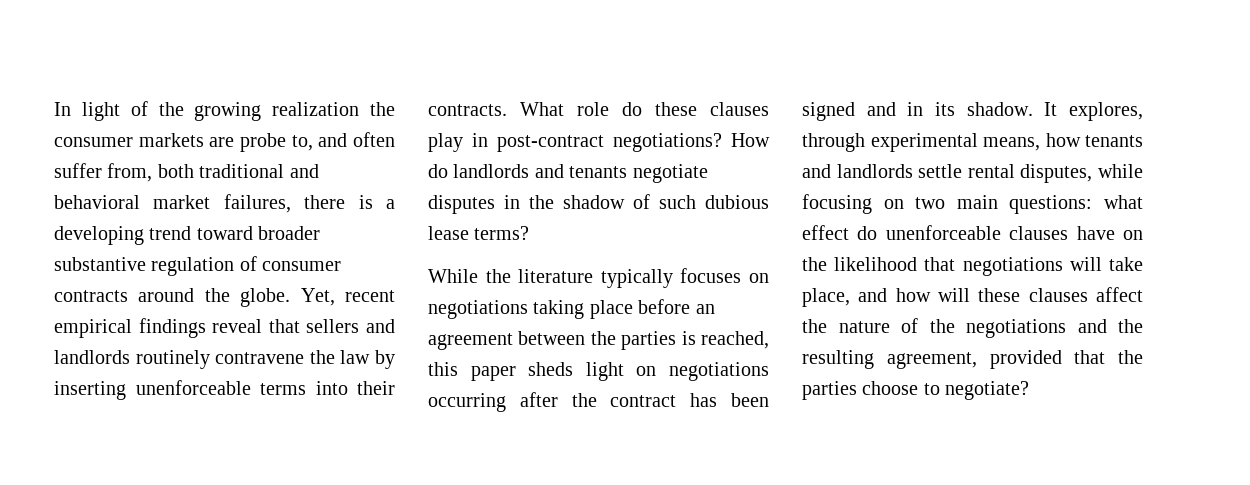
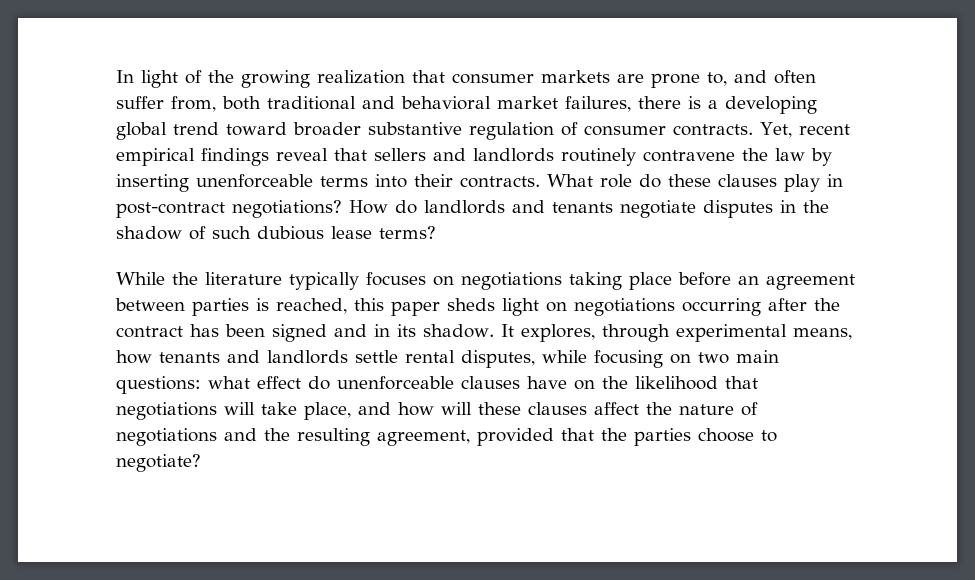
- In light of the growing realization the consumer markets are probe to, and often suffer from, both traditional and behavioral market failures, there is a developing trend toward broader substantive regulation of consumer contracts around the globe.
+ In light of the growing realization that consumer markets are prone to, and often suffer from, both traditional and behavioral market failures, there is a developing global trend toward broader substantive regulation of consumer contracts.
- While the literature typically focuses on negotiations taking place before an agreement between the parties is reached, this paper sheds light on negotiations occurring after the contract has been signed and in its shadow.
+ While the literature typically focuses on negotiations taking place before an agreement between parties is reached, this paper sheds light on negotiations occurring after the contract has been signed and in its shadow.
- It explores, through experimental means, how tenants and landlords settle rental disputes, while focusing on two main questions: what effect do unenforceable clauses have on the likelihood that negotiations will take place, and how will these clauses affect the nature of the negotiations and the resulting agreement, provided that the parties choose to negotiate?
+ It explores, through experimental means, how tenants and landlords settle rental disputes, while focusing on two main questions: what effect do unenforceable clauses have on the likelihood that negotiations will take place, and how will these clauses affect the nature of negotiations and the resulting agreement, provided that the parties choose to negotiate?

